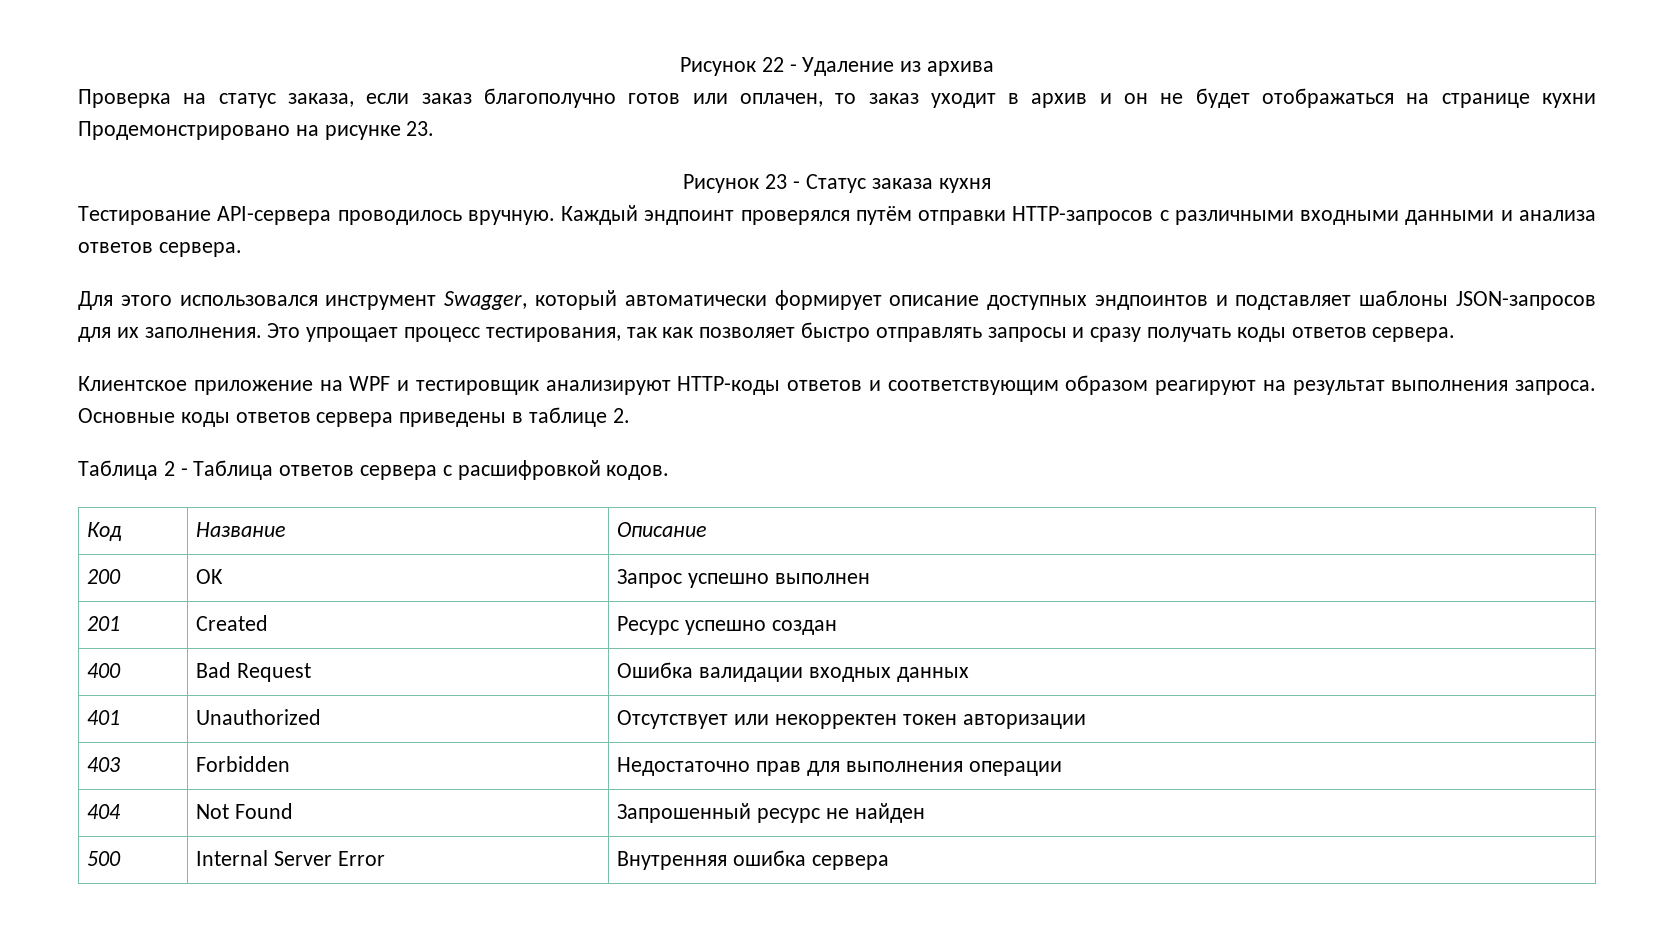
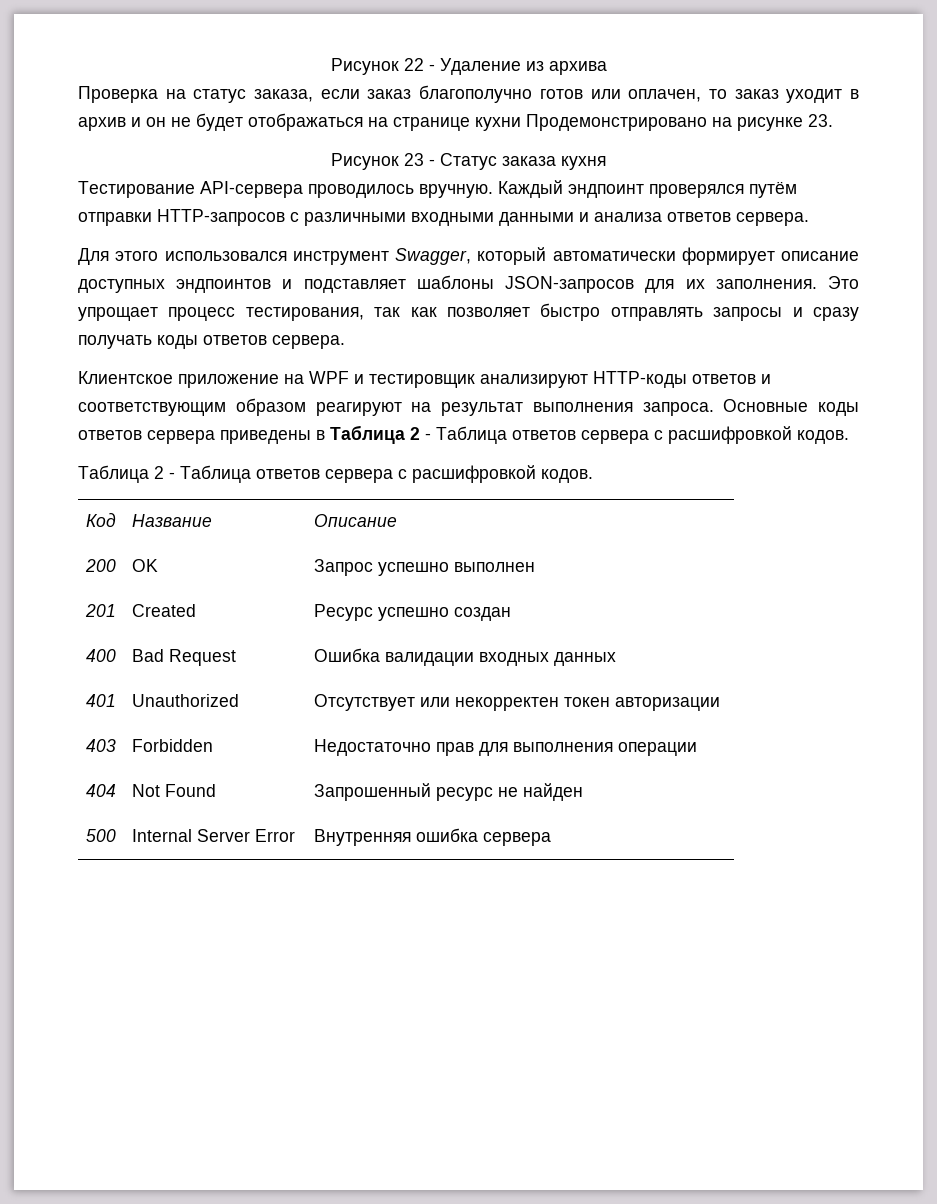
- Основные коды ответов сервера приведены в таблице 2.
+ Основные коды ответов сервера приведены в Таблица 2 - Таблица ответов сервера с расшифровкой кодов.

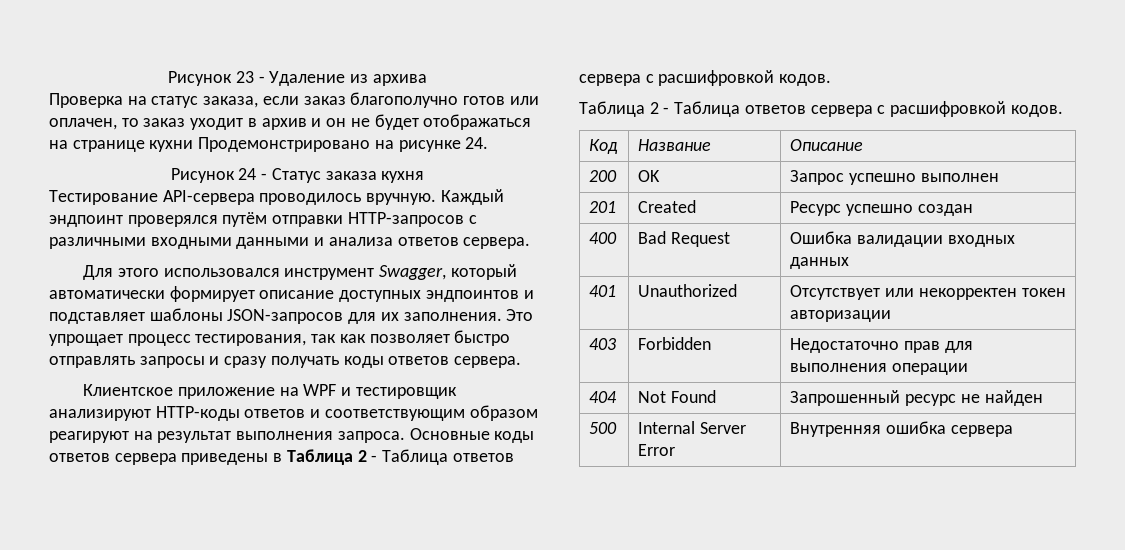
- Рисунок 22 - Удаление из архива
+ Рисунок 23 - Удаление из архива
- Проверка на статус заказа, если заказ благополучно готов или оплачен, то заказ уходит в архив и он не будет отображаться на странице кухни Продемонстрировано на рисунке 23.
- Рисунок 23 - Статус заказа кухня
+ Проверка на статус заказа, если заказ благополучно готов или оплачен, то заказ уходит в архив и он не будет отображаться на странице кухни Продемонстрировано на рисунке 24.
+ Рисунок 24 - Статус заказа кухня

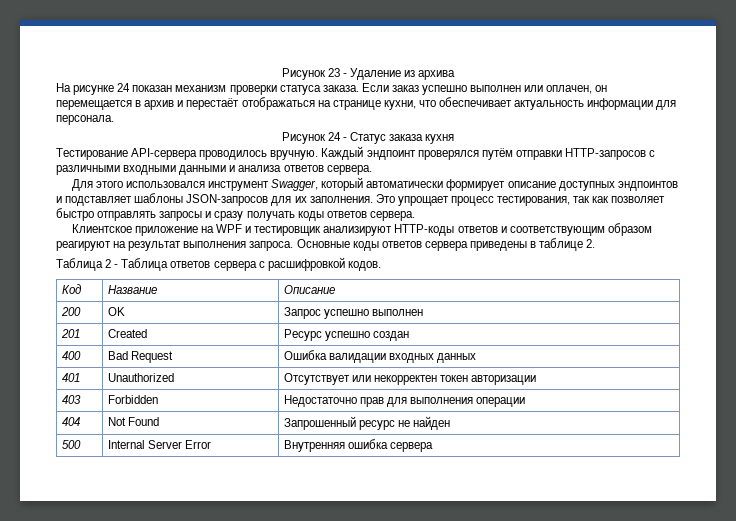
- Проверка на статус заказа, если заказ благополучно готов или оплачен, то заказ уходит в архив и он не будет отображаться на странице кухни Продемонстрировано на рисунке 24.
+ На рисунке 24 показан механизм проверки статуса заказа. Если заказ успешно выполнен или оплачен, он перемещается в архив и перестаёт отображаться на странице кухни, что обеспечивает актуальность информации для персонала.
- Основные коды ответов сервера приведены в Таблица 2 - Таблица ответов сервера с расшифровкой кодов.
+ Основные коды ответов сервера приведены в таблице 2.

